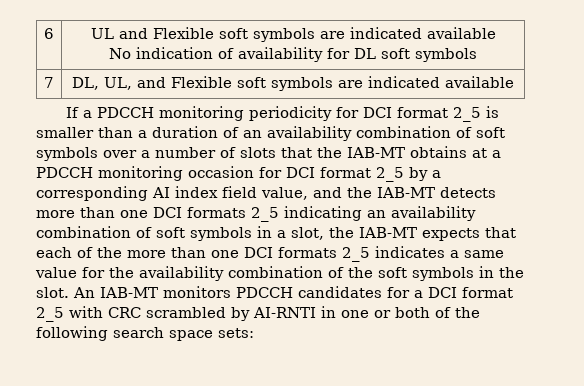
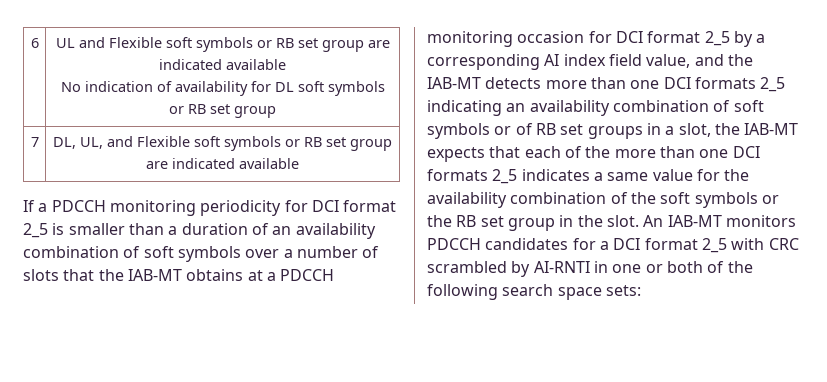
- 6 | UL and Flexible soft symbols are indicated available
- No indication of availability for DL soft symbols
+ 6 | UL and Flexible soft symbols or RB set group are indicated available
+ No indication of availability for DL soft symbols or RB set group
- 7 | DL, UL, and Flexible soft symbols are indicated available
+ 7 | DL, UL, and Flexible soft symbols or RB set group are indicated available
- If a PDCCH monitoring periodicity for DCI format 2_5 is smaller than a duration of an availability combination of soft symbols over a number of slots that the IAB-MT obtains at a PDCCH monitoring occasion for DCI format 2_5 by a corresponding AI index field value, and the IAB-MT detects more than one DCI formats 2_5 indicating an availability combination of soft symbols in a slot, the IAB-MT expects that each of the more than one DCI formats 2_5 indicates a same value for the availability combination of the soft symbols in the slot.
+ If a PDCCH monitoring periodicity for DCI format 2_5 is smaller than a duration of an availability combination of soft symbols over a number of slots that the IAB-MT obtains at a PDCCH monitoring occasion for DCI format 2_5 by a corresponding AI index field value, and the IAB-MT detects more than one DCI formats 2_5 indicating an availability combination of soft symbols or of RB set groups in a slot, the IAB-MT expects that each of the more than one DCI formats 2_5 indicates a same value for the availability combination of the soft symbols or the RB set group in the slot.

